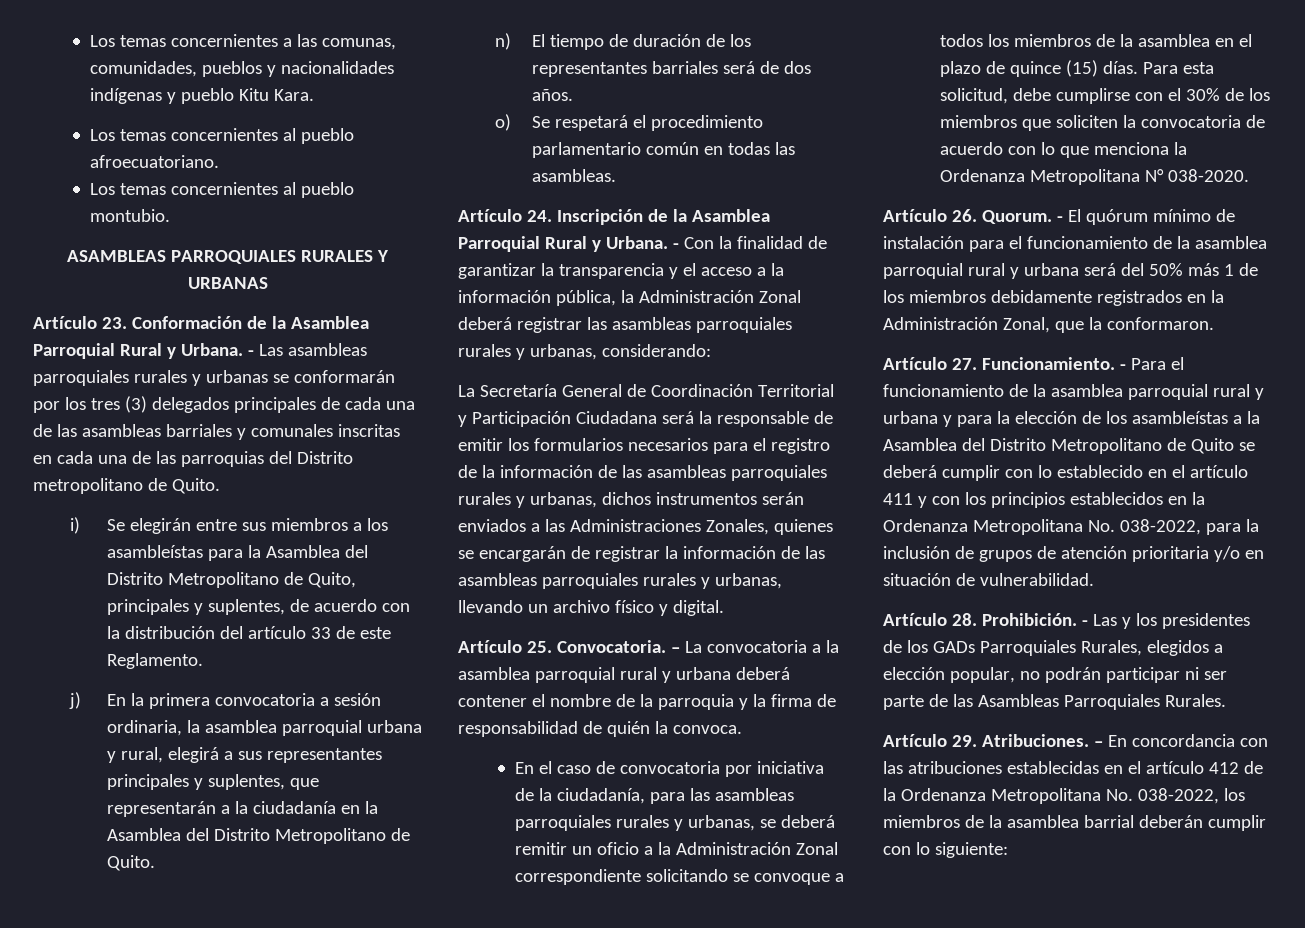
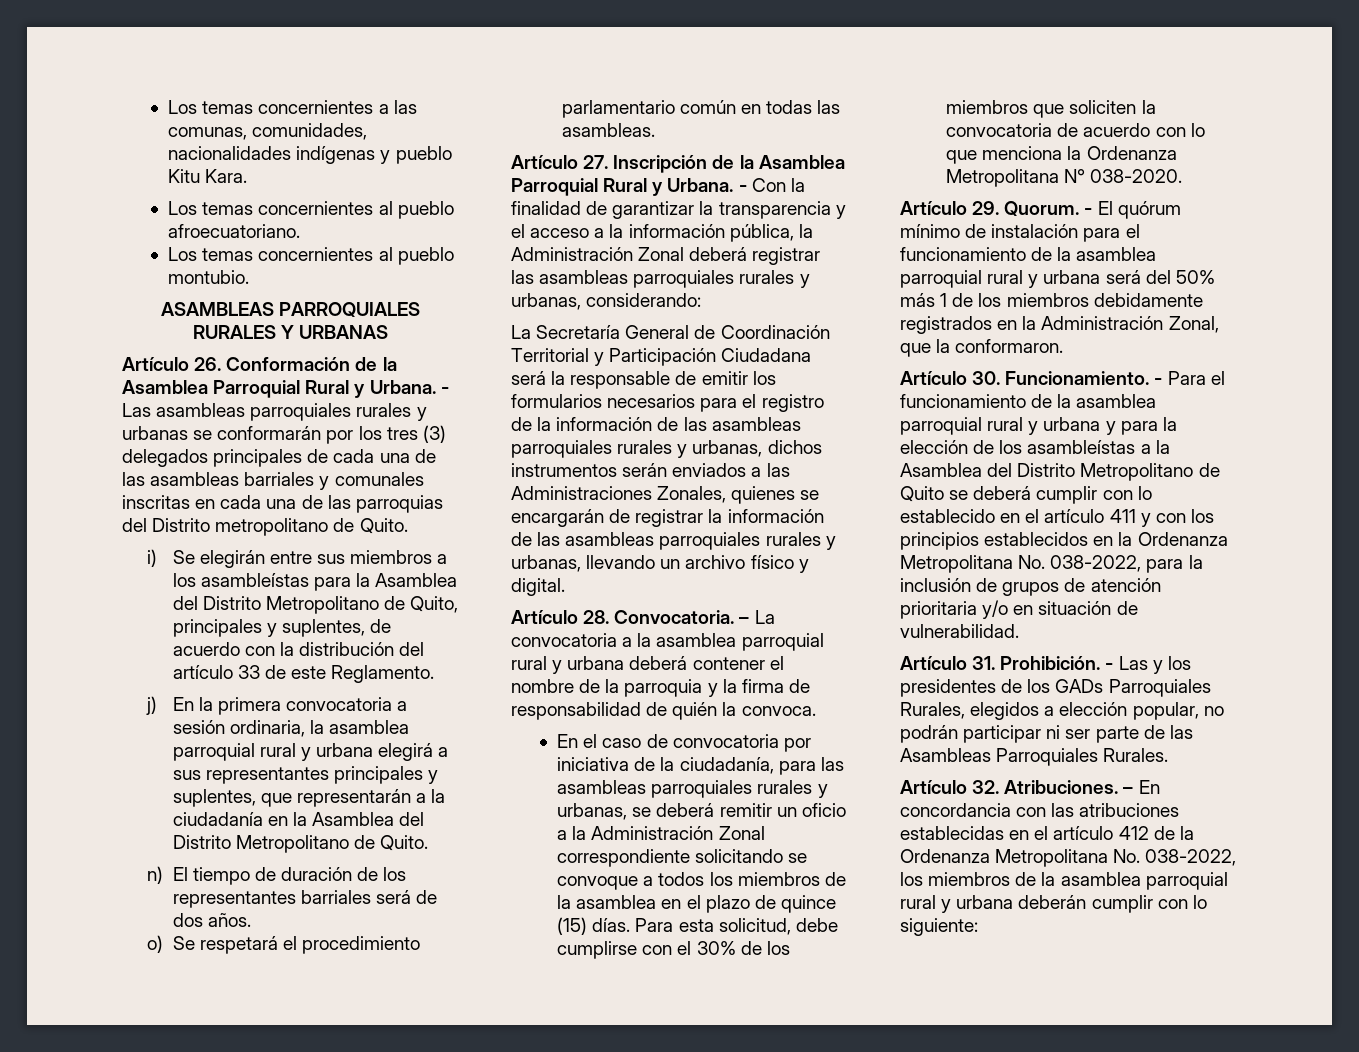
- Los temas concernientes a las comunas, comunidades, pueblos y nacionalidades indígenas y pueblo Kitu Kara.
+ Los temas concernientes a las comunas, comunidades, nacionalidades indígenas y pueblo Kitu Kara.
- Artículo 23. Conformación de la Asamblea Parroquial Rural y Urbana.
+ Artículo 26. Conformación de la Asamblea Parroquial Rural y Urbana.
- j) En la primera convocatoria a sesión ordinaria, la asamblea parroquial urbana y rural, elegirá a sus representantes principales y suplentes, que representarán a la ciudadanía en la Asamblea del Distrito Metropolitano de Quito.
+ j) En la primera convocatoria a sesión ordinaria, la asamblea parroquial rural y urbana elegirá a sus representantes principales y suplentes, que representarán a la ciudadanía en la Asamblea del Distrito Metropolitano de Quito.
- Artículo 24. Inscripción de la Asamblea Parroquial Rural y Urbana.
+ Artículo 27. Inscripción de la Asamblea Parroquial Rural y Urbana.
- Artículo 25. Convocatoria.
+ Artículo 28. Convocatoria.
- Artículo 26. Quorum.
+ Artículo 29. Quorum.
- Artículo 27. Funcionamiento.
+ Artículo 30. Funcionamiento.
- Artículo 28. Prohibición.
+ Artículo 31. Prohibición.
- Artículo 29. Atribuciones.
+ Artículo 32. Atribuciones.
- – En concordancia con las atribuciones establecidas en el artículo 412 de la Ordenanza Metropolitana No. 038-2022, los miembros de la asamblea barrial deberán cumplir con lo siguiente:
+ – En concordancia con las atribuciones establecidas en el artículo 412 de la Ordenanza Metropolitana No. 038-2022, los miembros de la asamblea parroquial rural y urbana deberán cumplir con lo siguiente:

